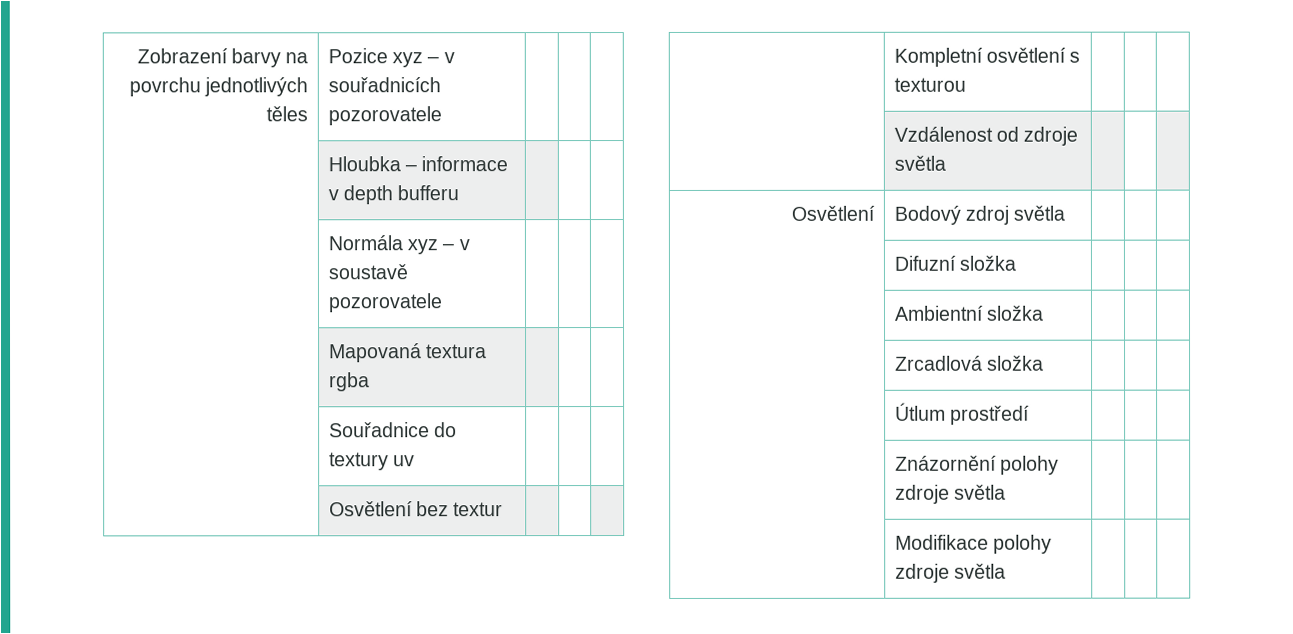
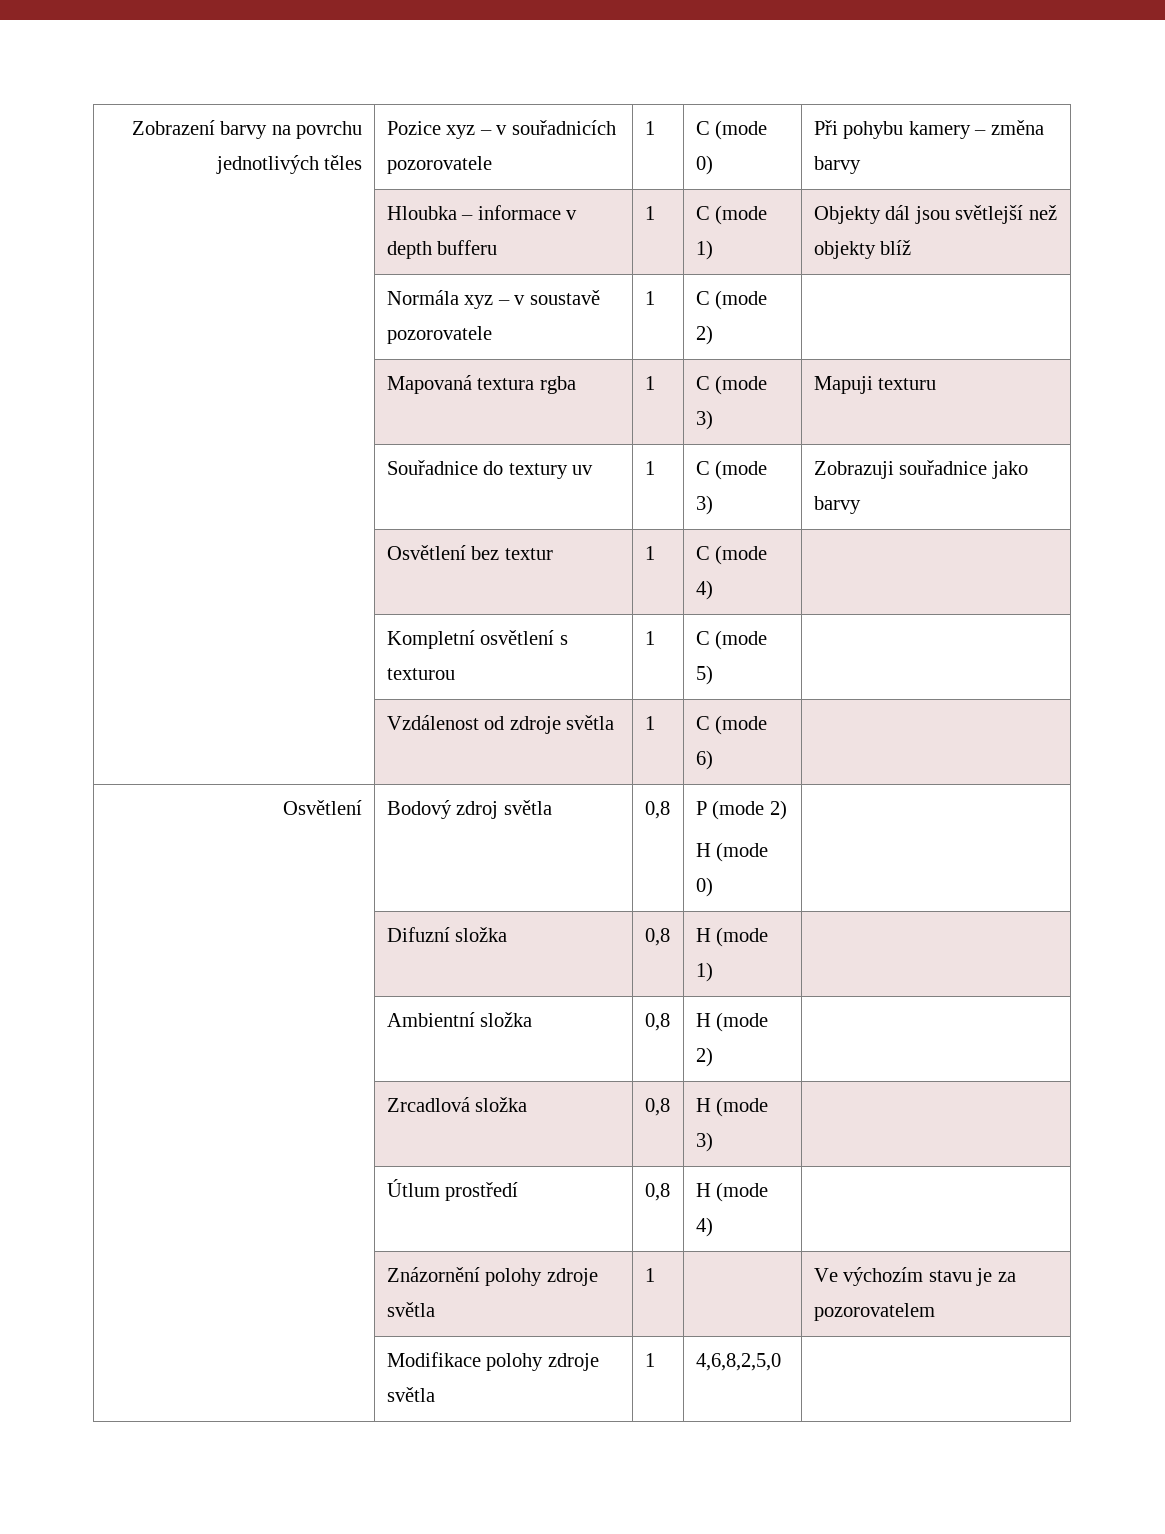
- Zobrazení barvy na povrchu jednotlivých těles | Pozice xyz – v souřadnicích pozorovatele | | |
+ Zobrazení barvy na povrchu jednotlivých těles | Pozice xyz – v souřadnicích pozorovatele | 1 | C (mode 0) | Při pohybu kamery – změna barvy
- | Hloubka – informace v depth bufferu | | |
+ | Hloubka – informace v depth bufferu | 1 | C (mode 1) | Objekty dál jsou světlejší než objekty blíž
- | Normála xyz – v soustavě pozorovatele | | |
+ | Normála xyz – v soustavě pozorovatele | 1 | C (mode 2) |
- | Mapovaná textura rgba | | |
- | Souřadnice do textury uv | | |
+ | Mapovaná textura rgba | 1 | C (mode 3) | Mapuji texturu
+ | Souřadnice do textury uv | 1 | C (mode 3) | Zobrazuji souřadnice jako barvy
- | Osvětlení bez textur | | |
+ | Osvětlení bez textur | 1 | C (mode 4) |
- | Kompletní osvětlení s texturou | | |
+ | Kompletní osvětlení s texturou | 1 | C (mode 5) |
- | Vzdálenost od zdroje světla | | |
+ | Vzdálenost od zdroje světla | 1 | C (mode 6) |
- Osvětlení | Bodový zdroj světla | | |
- | Difuzní složka | | |
- | Ambientní složka | | |
- | Zrcadlová složka | | |
- | Útlum prostředí | | |
- | Znázornění polohy zdroje světla | | |
+ Osvětlení | Bodový zdroj světla | 0,8 | P (mode 2)
+ H (mode 0) |
+ | Difuzní složka | 0,8 | H (mode 1) |
+ | Ambientní složka | 0,8 | H (mode 2) |
+ | Zrcadlová složka | 0,8 | H (mode 3) |
+ | Útlum prostředí | 0,8 | H (mode 4) |
+ | Znázornění polohy zdroje světla | 1 | | Ve výchozím stavu je za pozorovatelem
- | Modifikace polohy zdroje světla | | |
+ | Modifikace polohy zdroje světla | 1 | 4,6,8,2,5,0 |

